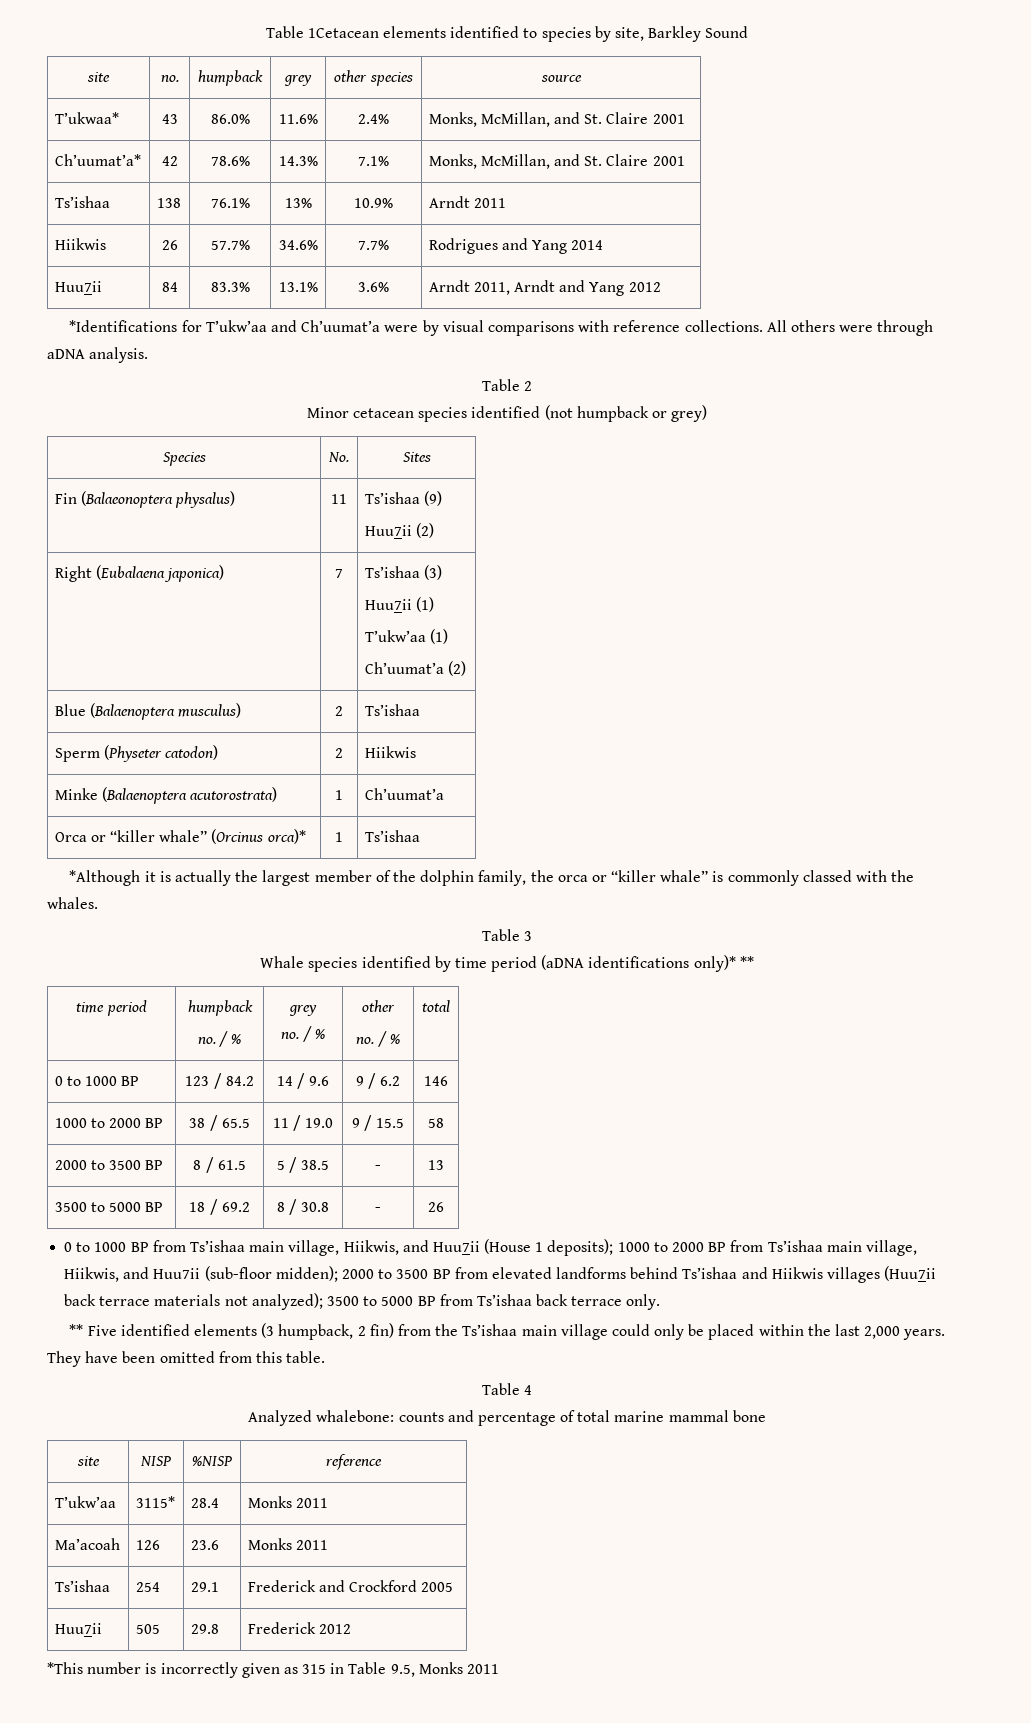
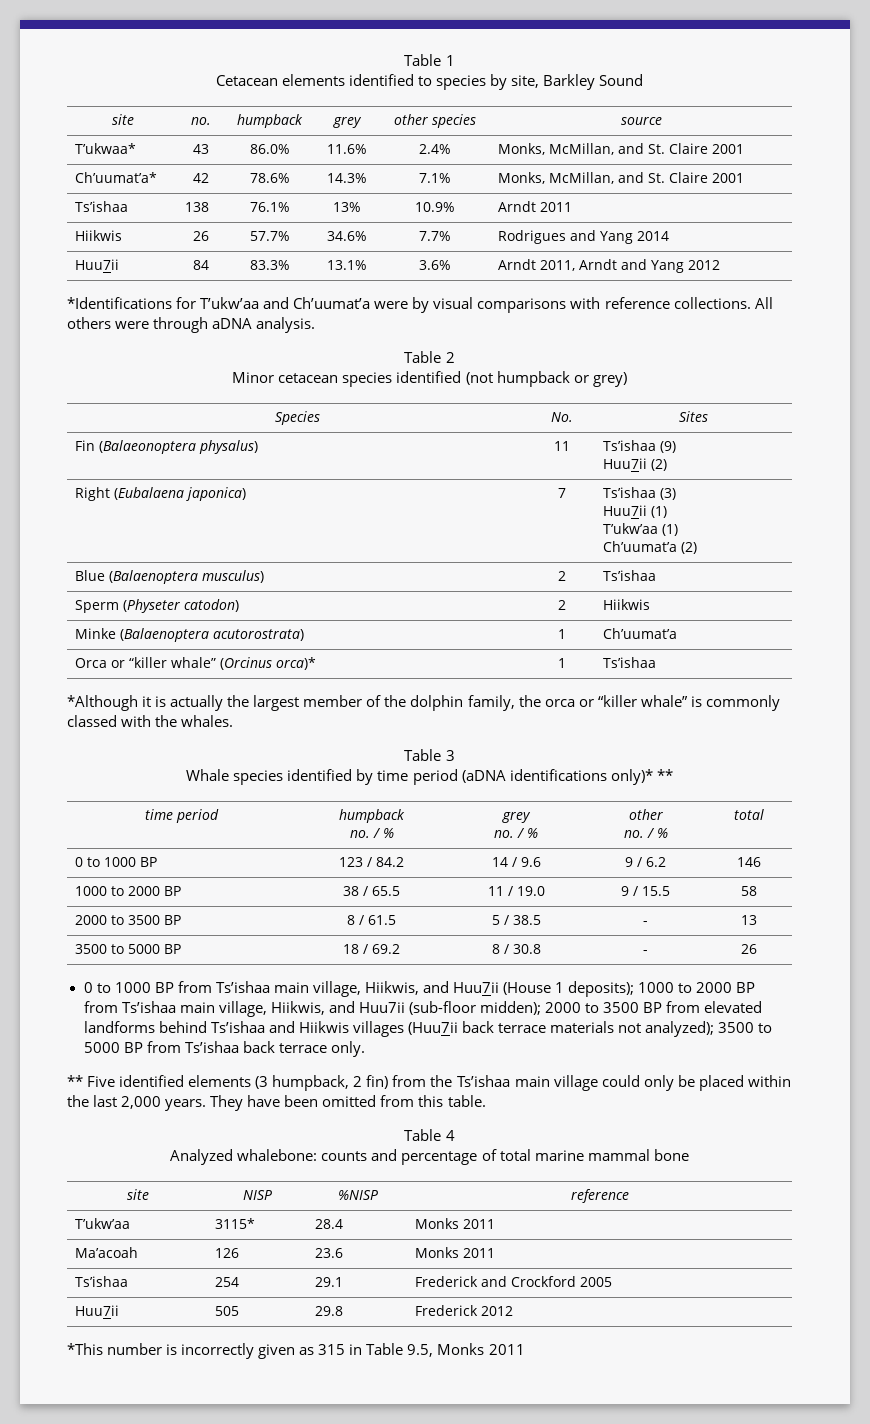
- Table 1Cetacean elements identified to species by site, Barkley Sound
+ Table 1
+ Cetacean elements identified to species by site, Barkley Sound

